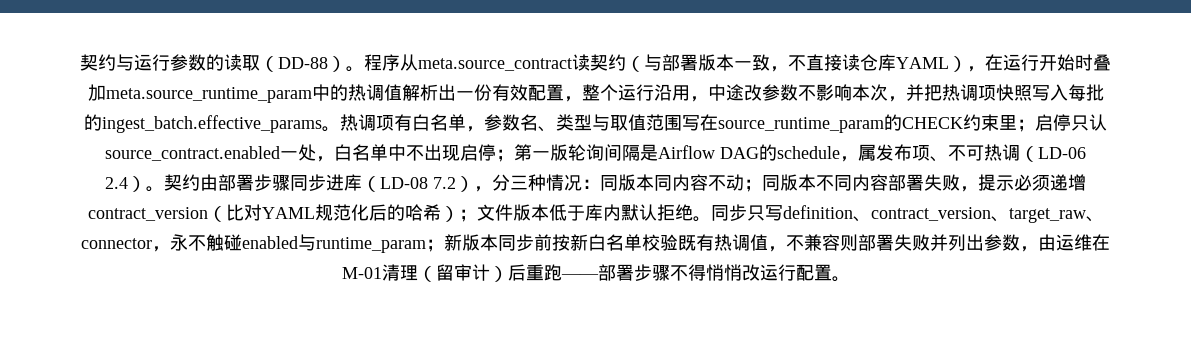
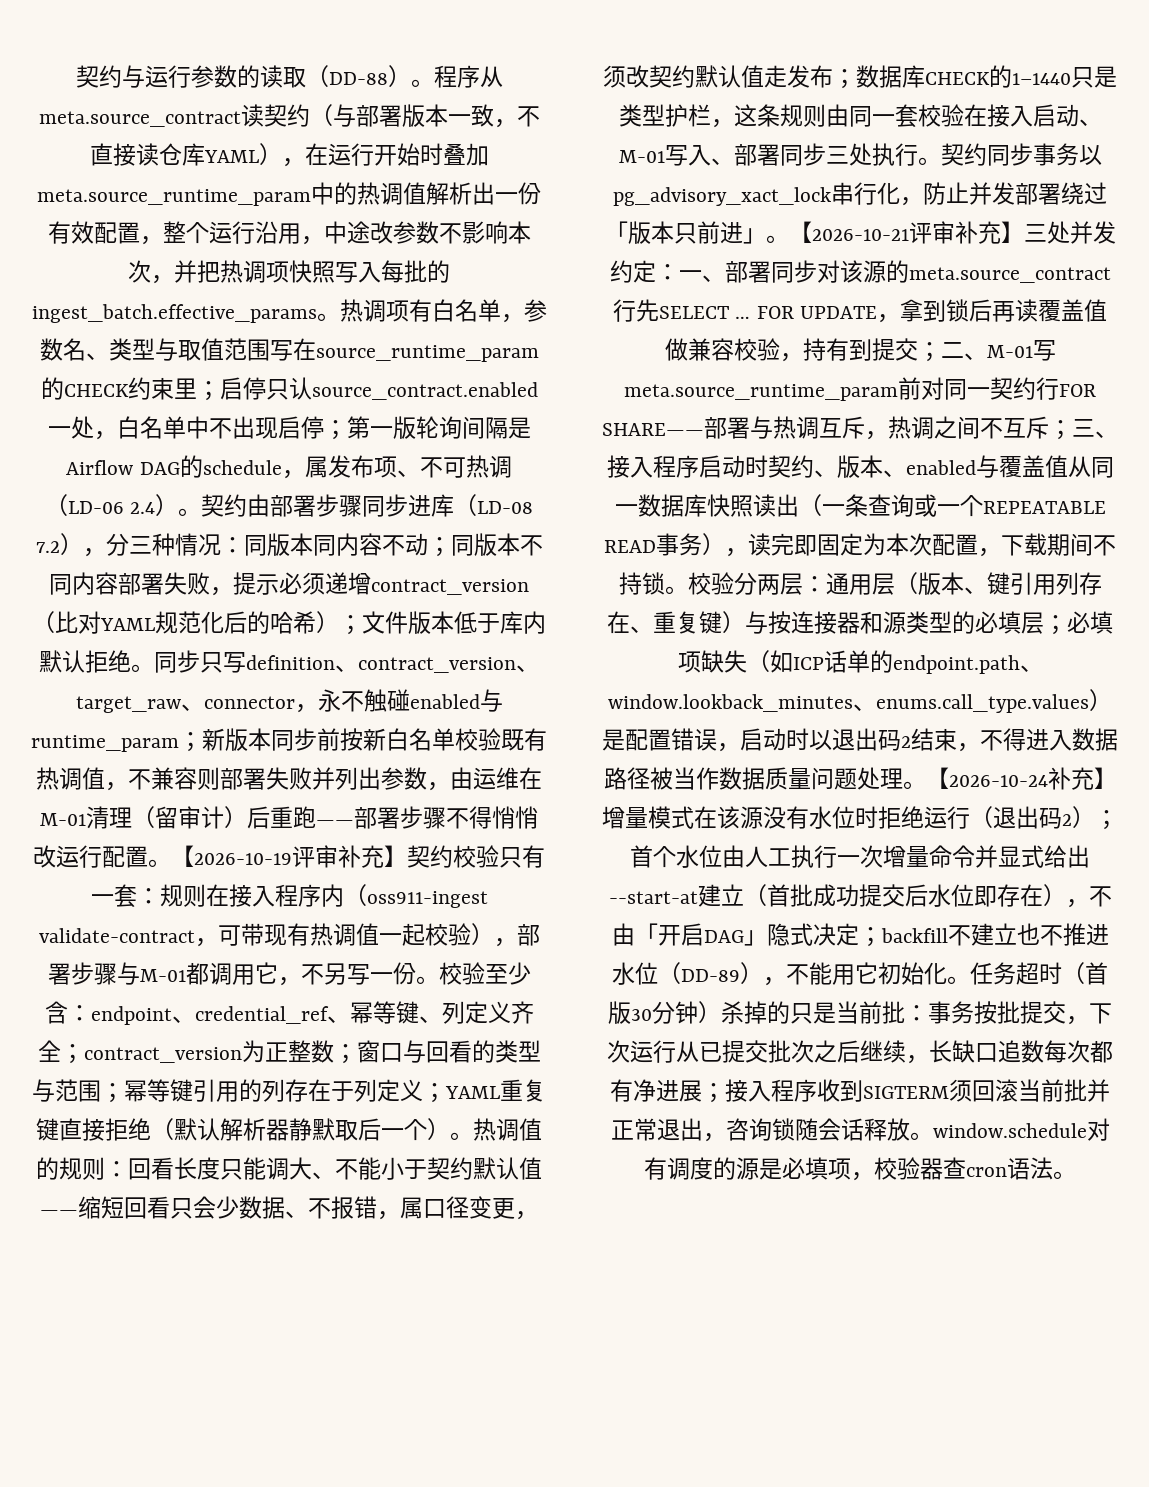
+ 【2026-10-19评审补充】契约校验只有一套：规则在接入程序内（oss911-ingest validate-contract，可带现有热调值一起校验），部署步骤与M-01都调用它，不另写一份。校验至少含：endpoint、credential_ref、幂等键、列定义齐全；contract_version为正整数；窗口与回看的类型与范围；幂等键引用的列存在于列定义；YAML重复键直接拒绝（默认解析器静默取后一个）。热调值的规则：回看长度只能调大、不能小于契约默认值——缩短回看只会少数据、不报错，属口径变更，须改契约默认值走发布；数据库CHECK的1–1440只是类型护栏，这条规则由同一套校验在接入启动、M-01写入、部署同步三处执行。契约同步事务以pg_advisory_xact_lock串行化，防止并发部署绕过「版本只前进」。【2026-10-21评审补充】三处并发约定：一、部署同步对该源的meta.source_contract行先SELECT … FOR UPDATE，拿到锁后再读覆盖值做兼容校验，持有到提交；二、M-01写meta.source_runtime_param前对同一契约行FOR SHARE——部署与热调互斥，热调之间不互斥；三、接入程序启动时契约、版本、enabled与覆盖值从同一数据库快照读出（一条查询或一个REPEATABLE READ事务），读完即固定为本次配置，下载期间不持锁。校验分两层：通用层（版本、键引用列存在、重复键）与按连接器和源类型的必填层；必填项缺失（如ICP话单的endpoint.path、window.lookback_minutes、enums.call_type.values）是配置错误，启动时以退出码2结束，不得进入数据路径被当作数据质量问题处理。【2026-10-24补充】增量模式在该源没有水位时拒绝运行（退出码2）；首个水位由人工执行一次增量命令并显式给出--start-at建立（首批成功提交后水位即存在），不由「开启DAG」隐式决定；backfill不建立也不推进水位（DD-89），不能用它初始化。任务超时（首版30分钟）杀掉的只是当前批：事务按批提交，下次运行从已提交批次之后继续，长缺口追数每次都有净进展；接入程序收到SIGTERM须回滚当前批并正常退出，咨询锁随会话释放。window.schedule对有调度的源是必填项，校验器查cron语法。

